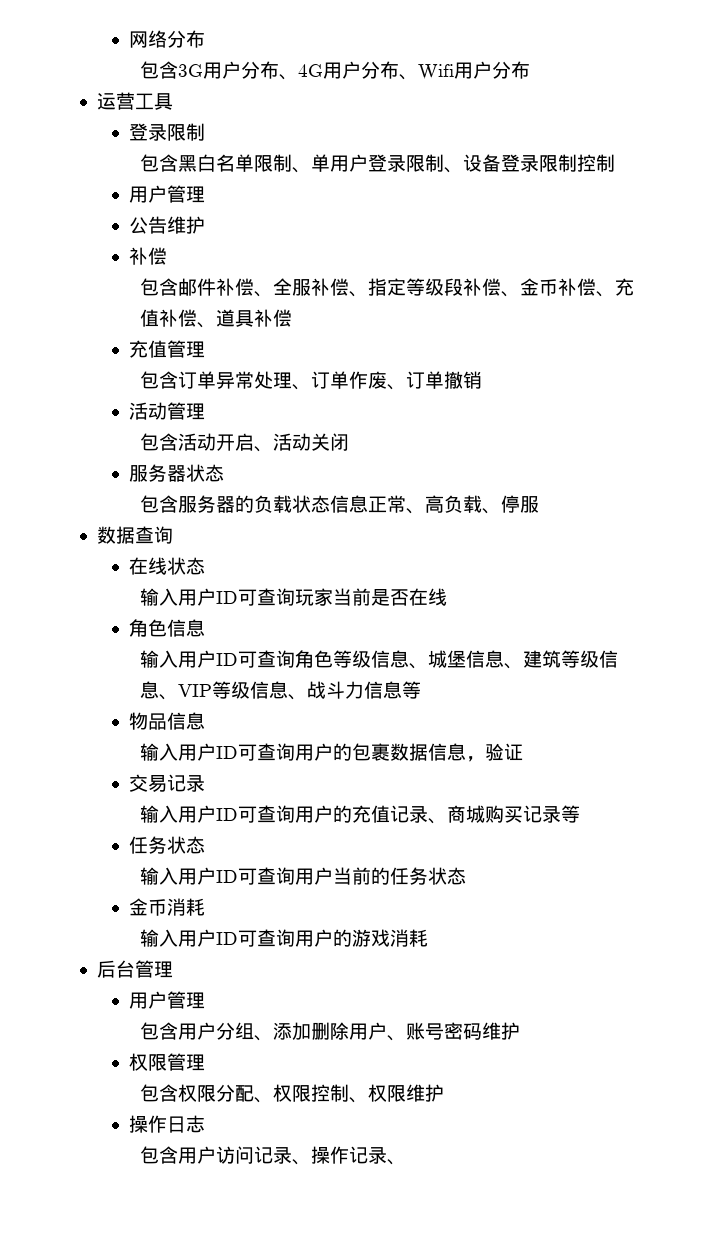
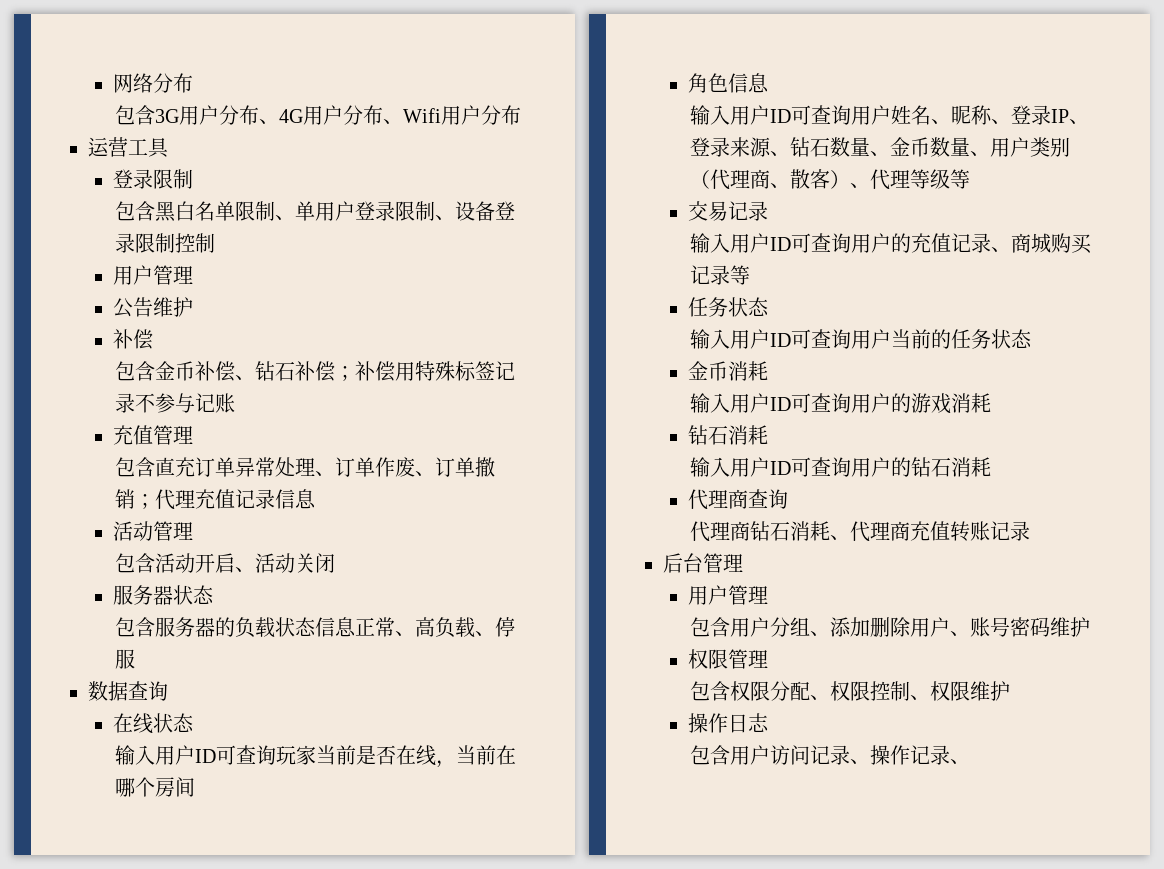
- 包含邮件补偿、全服补偿、指定等级段补偿、金币补偿、充值补偿、道具补偿
+ 包含金币补偿、钻石补偿；补偿用特殊标签记录不参与记账
- 包含订单异常处理、订单作废、订单撤销
+ 包含直充订单异常处理、订单作废、订单撤销；代理充值记录信息
- 输入用户ID可查询玩家当前是否在线
+ 输入用户ID可查询玩家当前是否在线，当前在哪个房间
- 输入用户ID可查询角色等级信息、城堡信息、建筑等级信息、VIP等级信息、战斗力信息等
- 物品信息
- 输入用户ID可查询用户的包裹数据信息，验证
+ 输入用户ID可查询用户姓名、昵称、登录IP、登录来源、钻石数量、金币数量、用户类别（代理商、散客）、代理等级等
  输入用户ID可查询用户的游戏消耗
+ 钻石消耗
+ 输入用户ID可查询用户的钻石消耗
+ 代理商查询
+ 代理商钻石消耗、代理商充值转账记录

